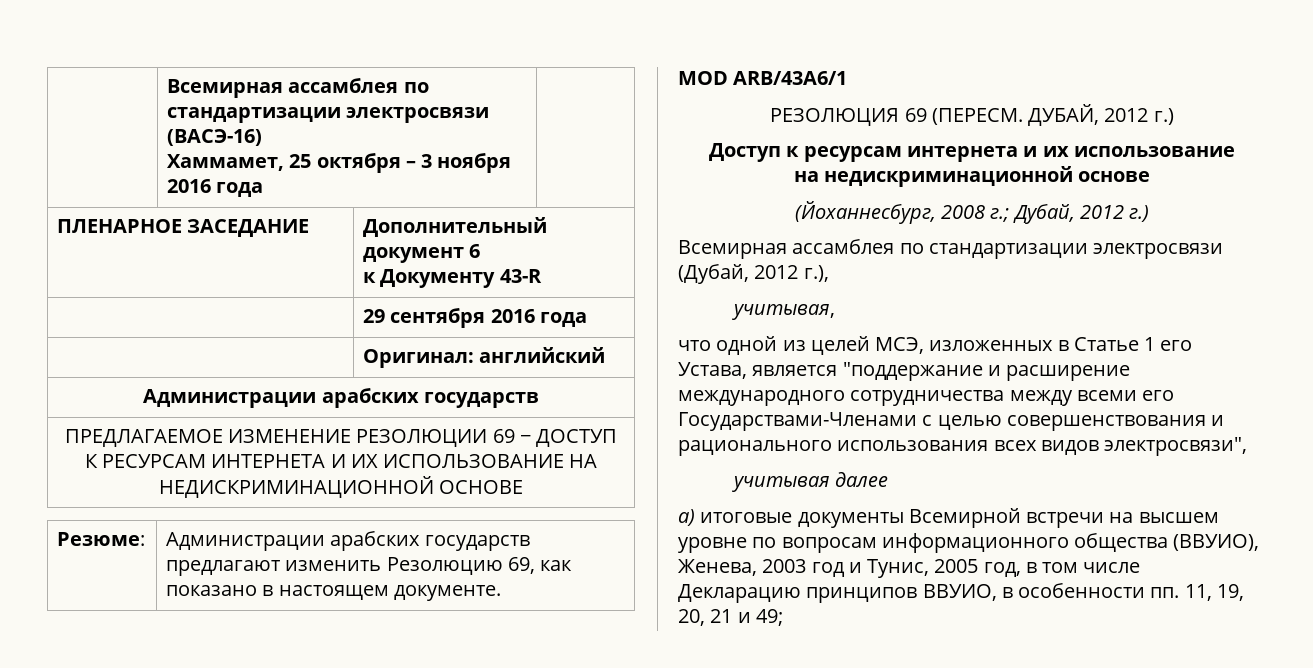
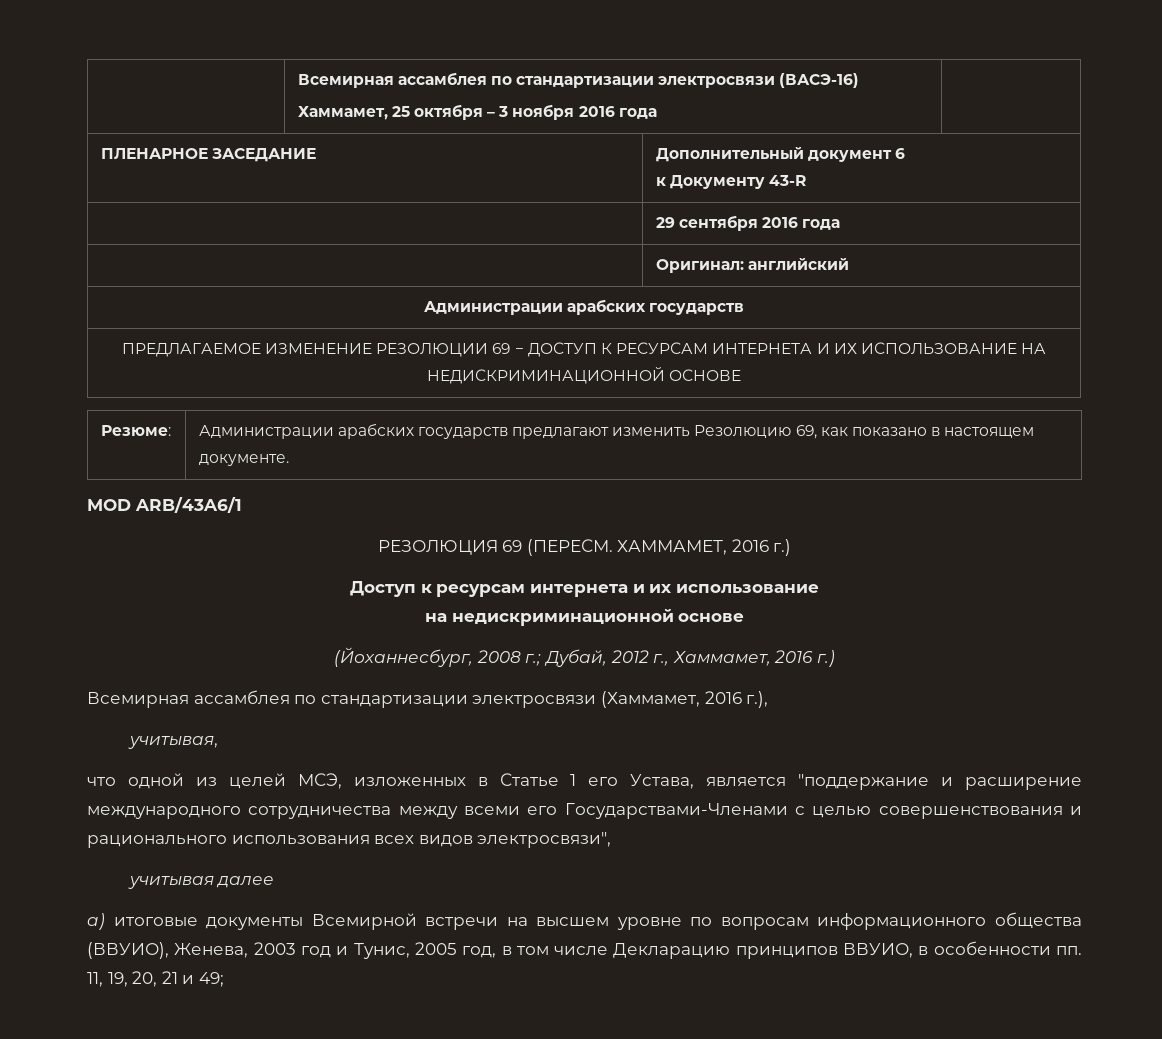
- ДУБАЙ, 2012 г.)
+ ХАММАМЕТ, 2016 г.)
- (Йоханнесбург, 2008 г.; Дубай, 2012 г.)
+ (Йоханнесбург, 2008 г.; Дубай, 2012 г., Хаммамет, 2016 г.)
- Всемирная ассамблея по стандартизации электросвязи (Дубай, 2012 г.),
+ Всемирная ассамблея по стандартизации электросвязи (Хаммамет, 2016 г.),

